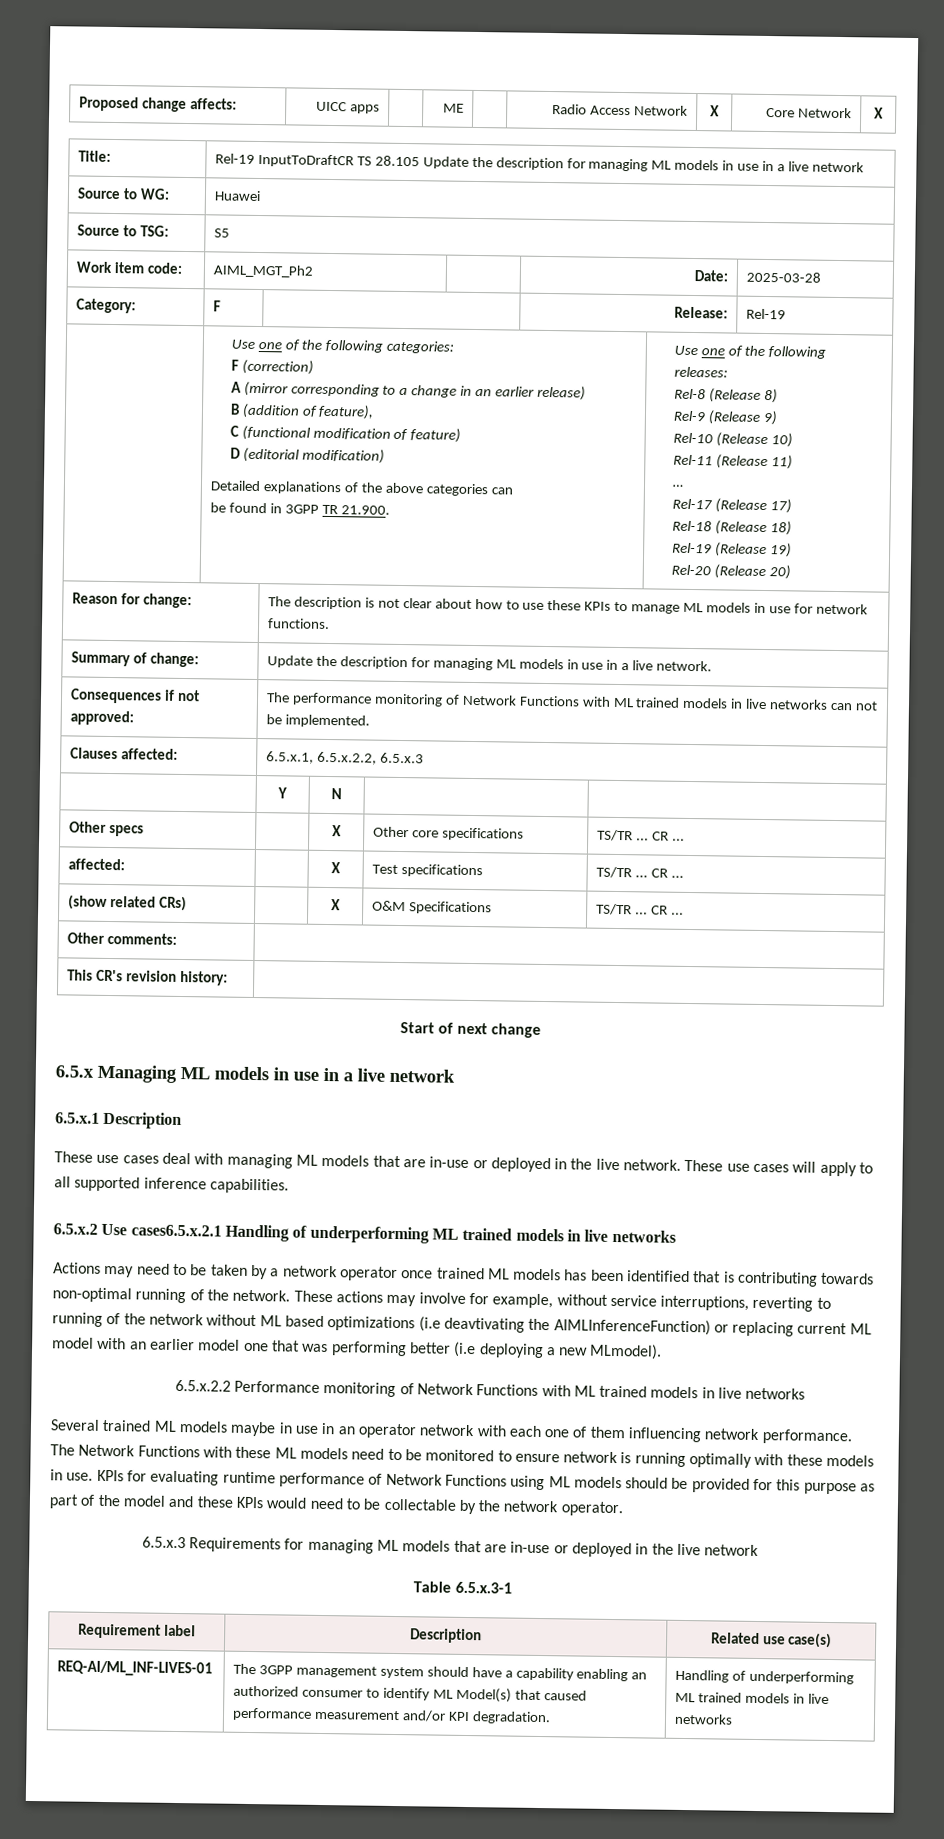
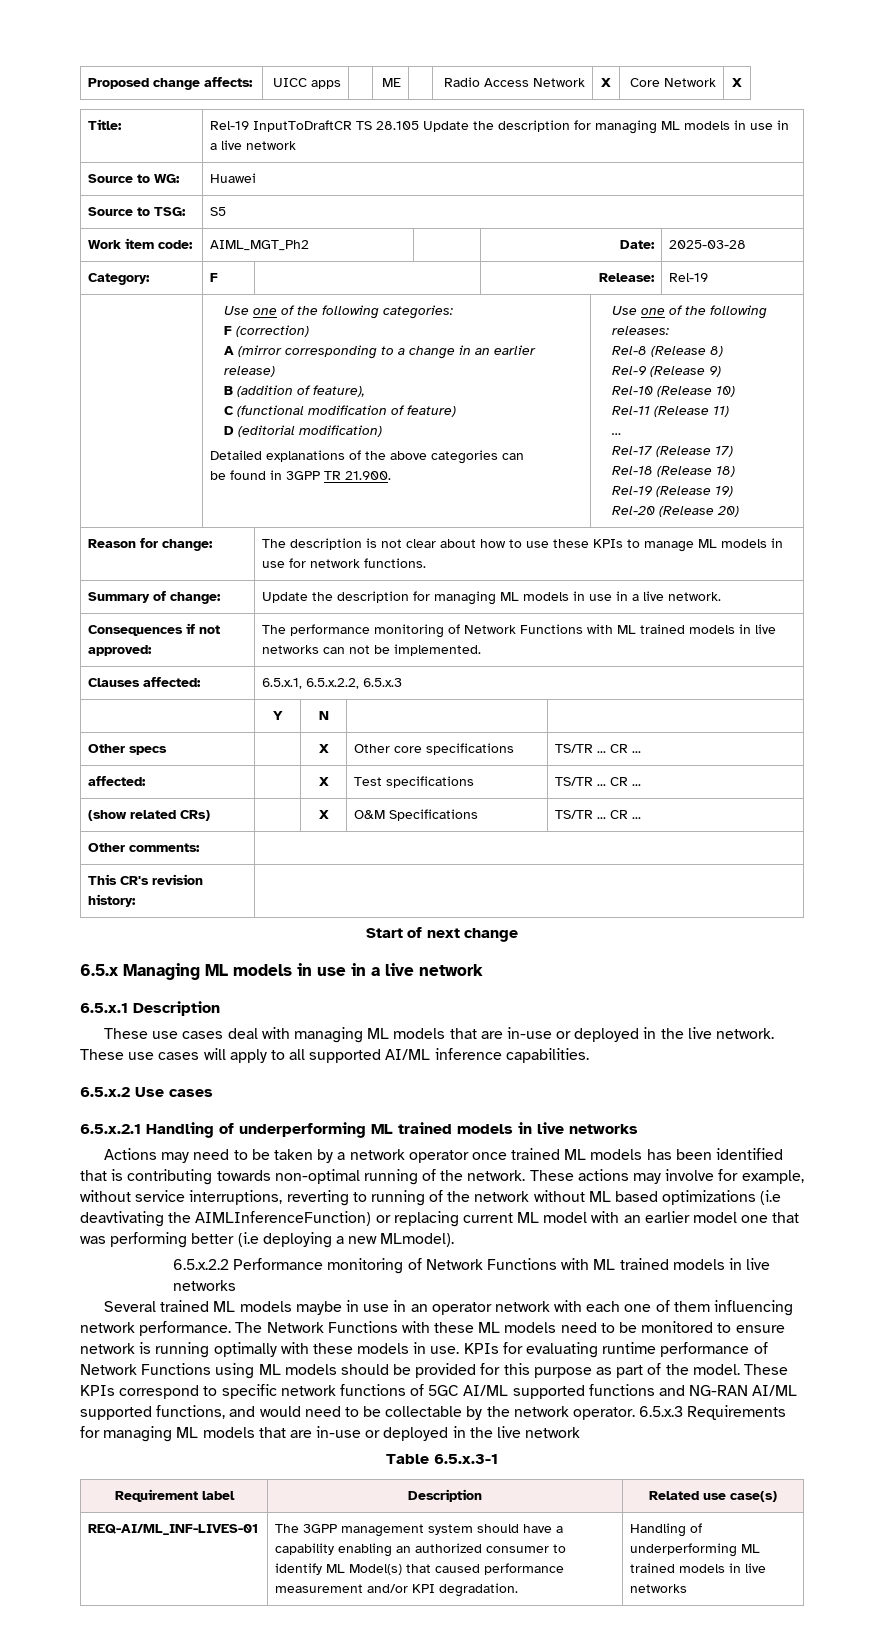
- These use cases will apply to all supported inference capabilities.
+ These use cases will apply to all supported AI/ML inference capabilities.
- 6.5.x.2 Use cases6.5.x.2.1 Handling of underperforming ML trained models in live networks
+ 6.5.x.2 Use cases
+ 6.5.x.2.1 Handling of underperforming ML trained models in live networks
- KPIs for evaluating runtime performance of Network Functions using ML models should be provided for this purpose as part of the model and these KPIs would need to be collectable by the network operator.
- 6.5.x.3 Requirements for managing ML models that are in-use or deployed in the live network
+ KPIs for evaluating runtime performance of Network Functions using ML models should be provided for this purpose as part of the model. These KPIs correspond to specific network functions of 5GC AI/ML supported functions and NG-RAN AI/ML supported functions, and would need to be collectable by the network operator. 6.5.x.3 Requirements for managing ML models that are in-use or deployed in the live network

